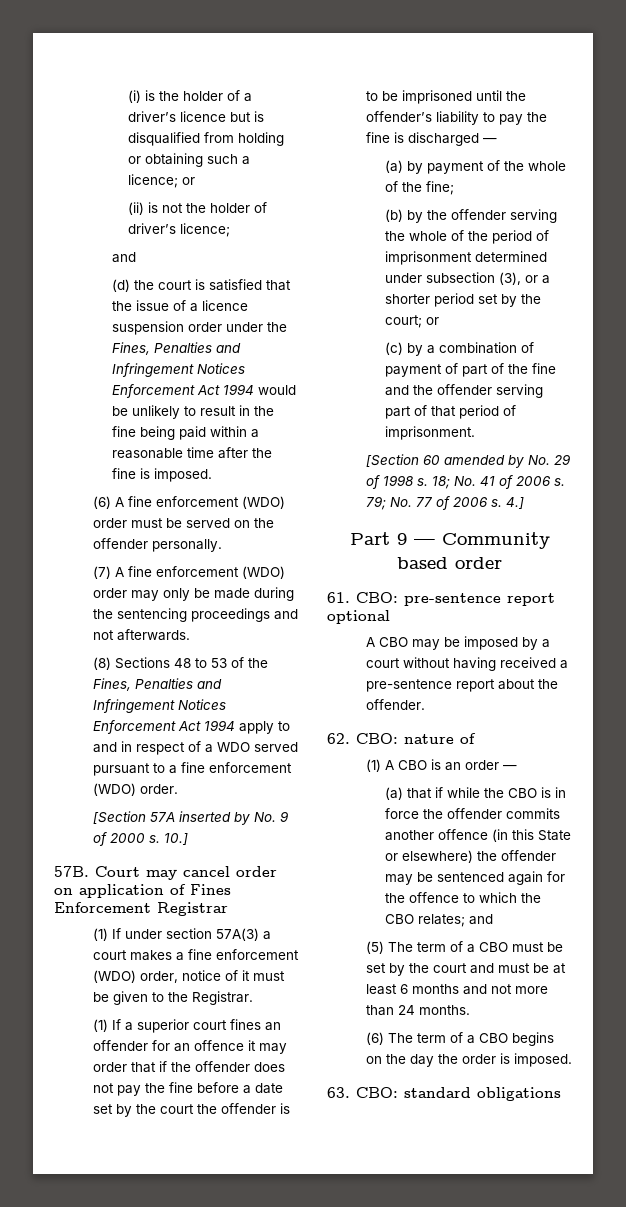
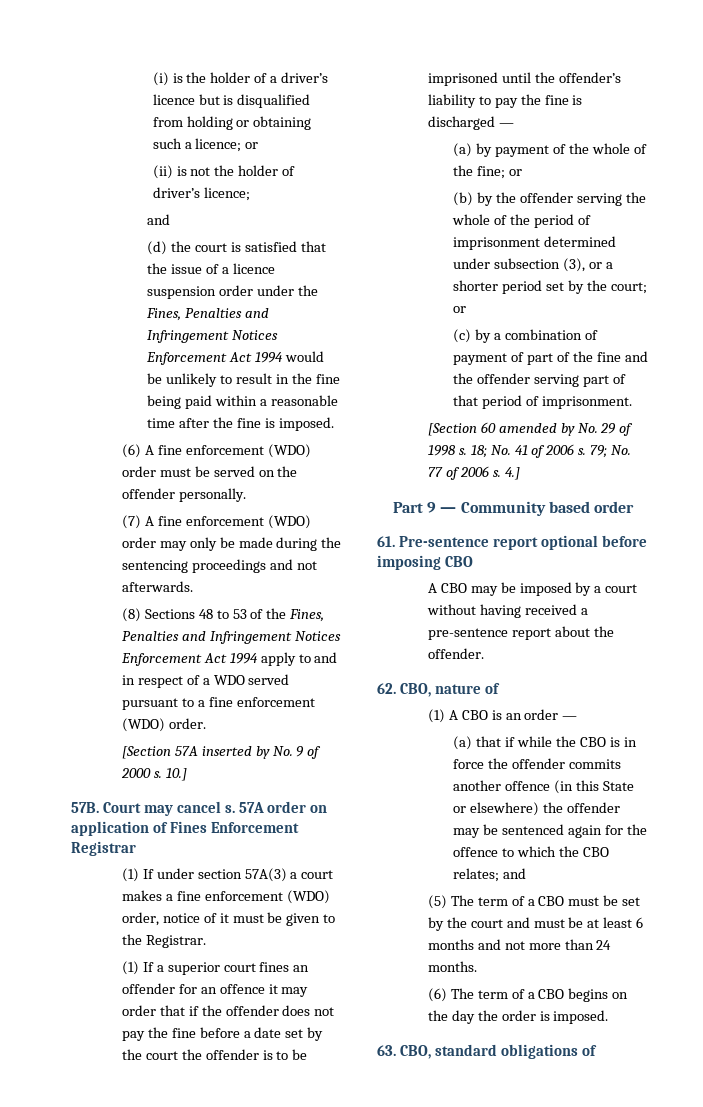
- Court may cancel order on application of Fines Enforcement Registrar
+ Court may cancel s. 57A order on application of Fines Enforcement Registrar
- (a) by payment of the whole of the fine;
+ (a) by payment of the whole of the fine; or
- 61. CBO: pre-sentence report optional
+ 61. Pre-sentence report optional before imposing CBO
- 62. CBO: nature of
+ 62. CBO, nature of
- 63. CBO: standard obligations
+ 63. CBO, standard obligations of

